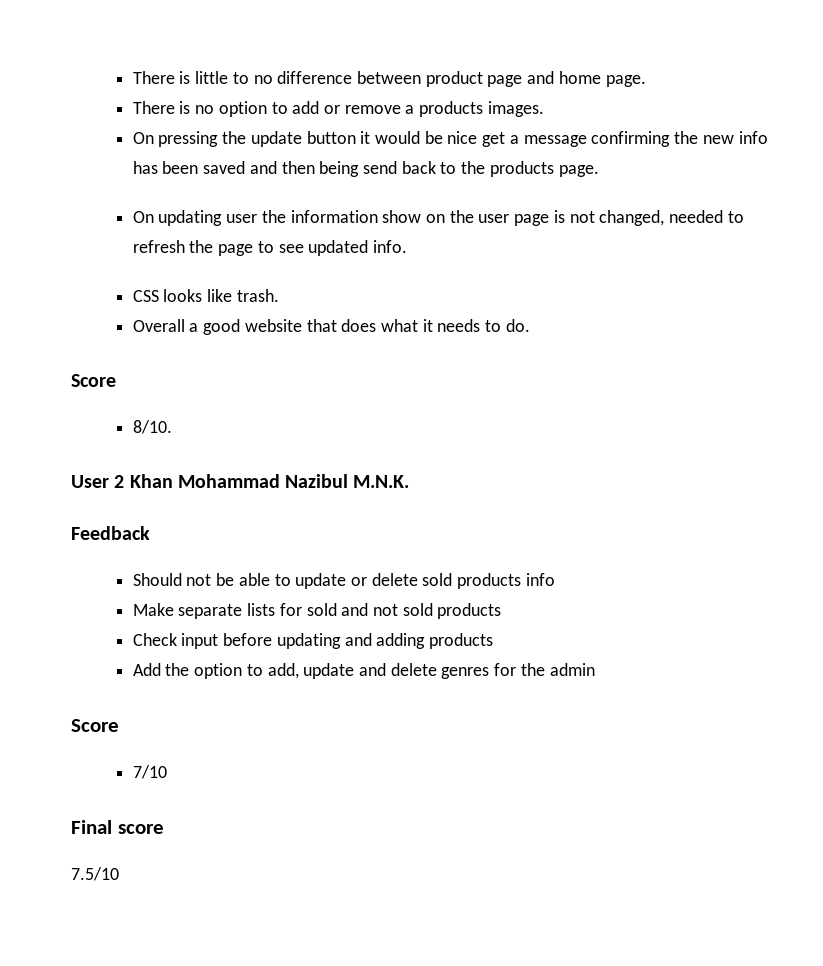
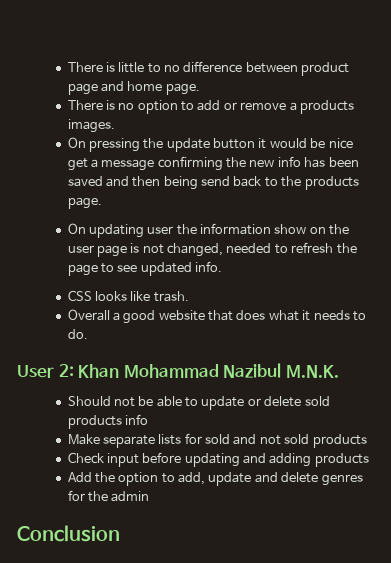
  Overall a good website that does what it needs to do.
- Score
- 8/10.
- User 2 Khan Mohammad Nazibul M.N.K.
+ User 2: Khan Mohammad Nazibul M.N.K.
- Feedback
  Add the option to add, update and delete genres for the admin
- Score
- 7/10
- Final score
- 7.5/10
+ Conclusion

